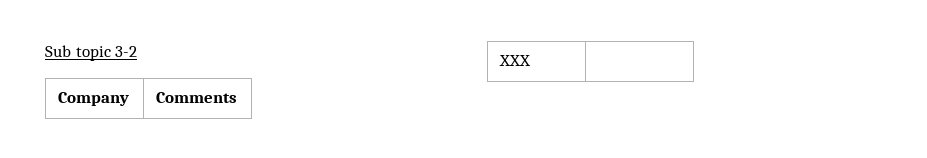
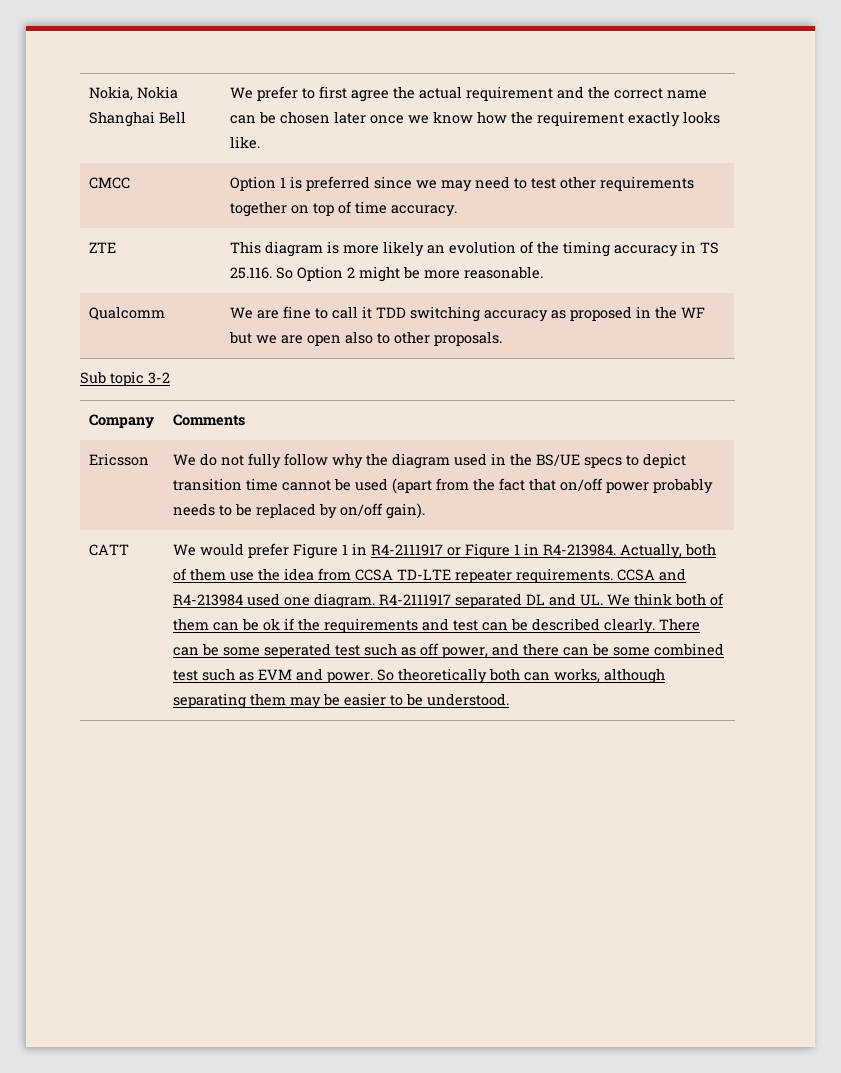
+ Nokia, Nokia Shanghai Bell | We prefer to first agree the actual requirement and the correct name can be chosen later once we know how the requirement exactly looks like.
+ CMCC | Option 1 is preferred since we may need to test other requirements together on top of time accuracy.
+ ZTE | This diagram is more likely an evolution of the timing accuracy in TS 25.116. So Option 2 might be more reasonable.
+ Qualcomm | We are fine to call it TDD switching accuracy as proposed in the WF but we are open also to other proposals.
- XXX |
+ Ericsson | We do not fully follow why the diagram used in the BS/UE specs to depict transition time cannot be used (apart from the fact that on/off power probably needs to be replaced by on/off gain).
+ CATT | We would prefer Figure 1 in R4-2111917 or Figure 1 in R4-213984. Actually, both of them use the idea from CCSA TD-LTE repeater requirements. CCSA and R4-213984 used one diagram. R4-2111917 separated DL and UL. We think both of them can be ok if the requirements and test can be described clearly. There can be some seperated test such as off power, and there can be some combined test such as EVM and power. So theoretically both can works, although separating them may be easier to be understood.

